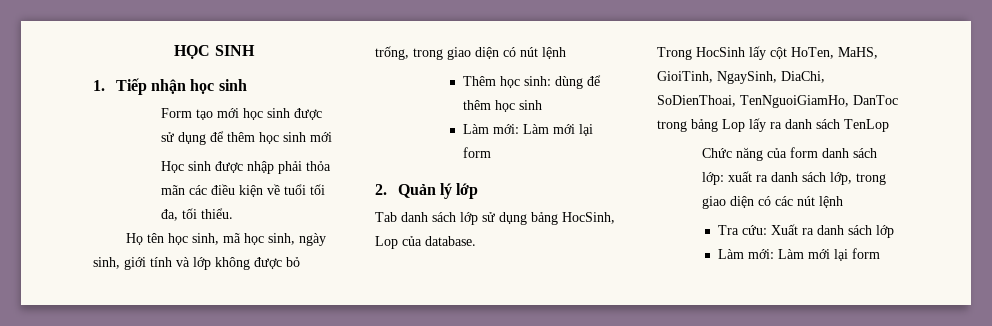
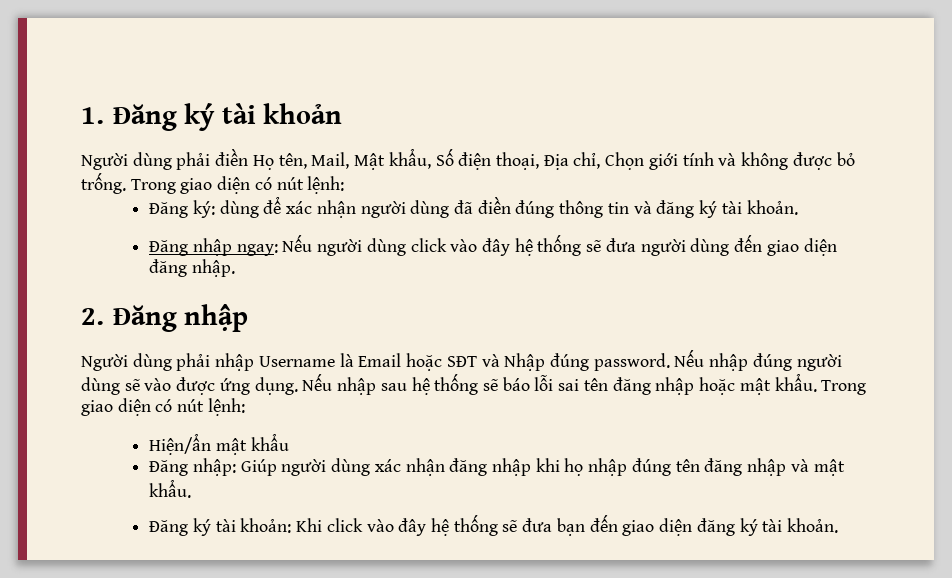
- HỌC SINH
- 1. Tiếp nhận học sinh
- Form tạo mới học sinh được sử dụng để thêm học sinh mới
- Học sinh được nhập phải thỏa mãn các điều kiện về tuổi tối đa, tối thiểu.
- Họ tên học sinh, mã học sinh, ngày sinh, giới tính và lớp không được bỏ trống, trong giao diện có nút lệnh
- Thêm học sinh: dùng để thêm học sinh
- Làm mới: Làm mới lại form
- 2. Quản lý lớp
- Tab danh sách lớp sử dụng bảng HocSinh, Lop của database.
- Trong HocSinh lấy cột HoTen, MaHS, GioiTinh, NgaySinh, DiaChi, SoDienThoai, TenNguoiGiamHo, DanToc trong bảng Lop lấy ra danh sách TenLop
- Chức năng của form danh sách lớp: xuất ra danh sách lớp, trong giao diện có các nút lệnh
- Tra cứu: Xuất ra danh sách lớp
- Làm mới: Làm mới lại form
+ 1. Đăng ký tài khoản
+ Người dùng phải điền Họ tên, Mail, Mật khẩu, Số điện thoại, Địa chỉ, Chọn giới tính và không được bỏ trống. Trong giao diện có nút lệnh:
+ Đăng ký: dùng để xác nhận người dùng đã điền đúng thông tin và đăng ký tài khoản.
+ Đăng nhập ngay: Nếu người dùng click vào đây hệ thống sẽ đưa người dùng đến giao diện đăng nhập.
+ 2. Đăng nhập
+ Người dùng phải nhập Username là Email hoặc SĐT và Nhập đúng password. Nếu nhập đúng người dùng sẽ vào được ứng dụng. Nếu nhập sau hệ thống sẽ báo lỗi sai tên đăng nhập hoặc mật khẩu. Trong giao diện có nút lệnh:
+ Hiện/ẩn mật khẩu
+ Đăng nhập: Giúp người dùng xác nhận đăng nhập khi họ nhập đúng tên đăng nhập và mật khẩu.
+ Đăng ký tài khoản: Khi click vào đây hệ thống sẽ đưa bạn đến giao diện đăng ký tài khoản.

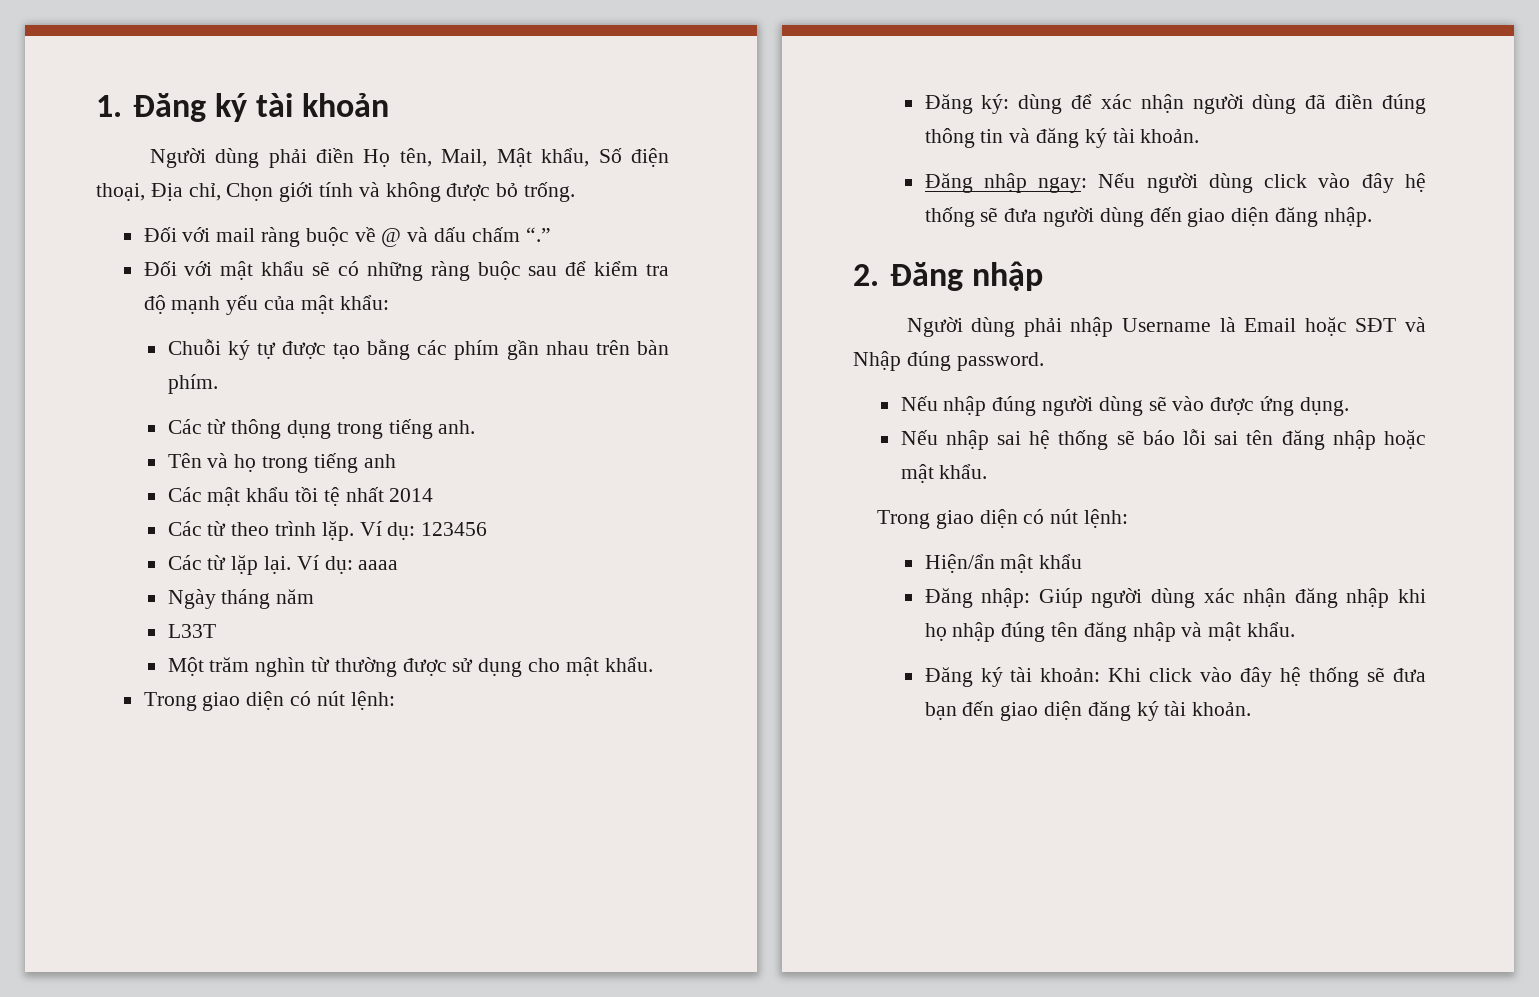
- Người dùng phải điền Họ tên, Mail, Mật khẩu, Số điện thoại, Địa chỉ, Chọn giới tính và không được bỏ trống. Trong giao diện có nút lệnh:
+ Người dùng phải điền Họ tên, Mail, Mật khẩu, Số điện thoại, Địa chỉ, Chọn giới tính và không được bỏ trống.
+ Đối với mail ràng buộc về @ và dấu chấm “.”
+ Đối với mật khẩu sẽ có những ràng buộc sau để kiểm tra độ mạnh yếu của mật khẩu:
+ Chuỗi ký tự được tạo bằng các phím gần nhau trên bàn phím.
+ Các từ thông dụng trong tiếng anh.
+ Tên và họ trong tiếng anh
+ Các mật khẩu tồi tệ nhất 2014
+ Các từ theo trình lặp. Ví dụ: 123456
+ Các từ lặp lại. Ví dụ: aaaa
+ Ngày tháng năm
+ L33T
+ Một trăm nghìn từ thường được sử dụng cho mật khẩu.
+ Trong giao diện có nút lệnh:
- Người dùng phải nhập Username là Email hoặc SĐT và Nhập đúng password. Nếu nhập đúng người dùng sẽ vào được ứng dụng. Nếu nhập sau hệ thống sẽ báo lỗi sai tên đăng nhập hoặc mật khẩu. Trong giao diện có nút lệnh:
+ Người dùng phải nhập Username là Email hoặc SĐT và Nhập đúng password.
+ Nếu nhập đúng người dùng sẽ vào được ứng dụng.
+ Nếu nhập sai hệ thống sẽ báo lỗi sai tên đăng nhập hoặc mật khẩu.
+ Trong giao diện có nút lệnh:

